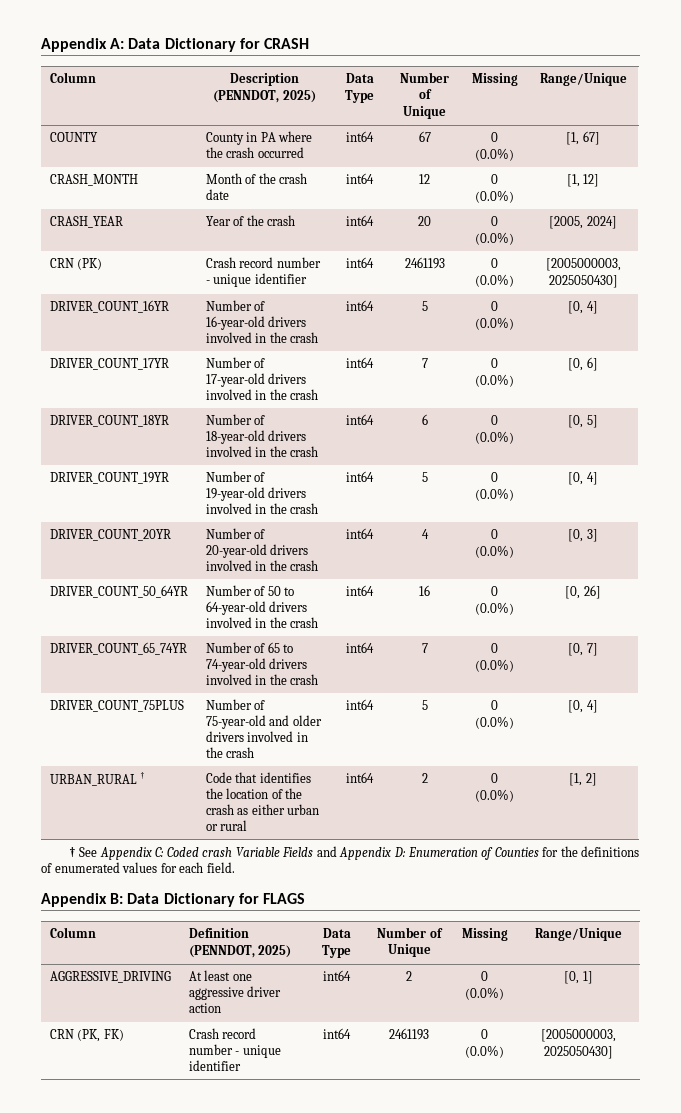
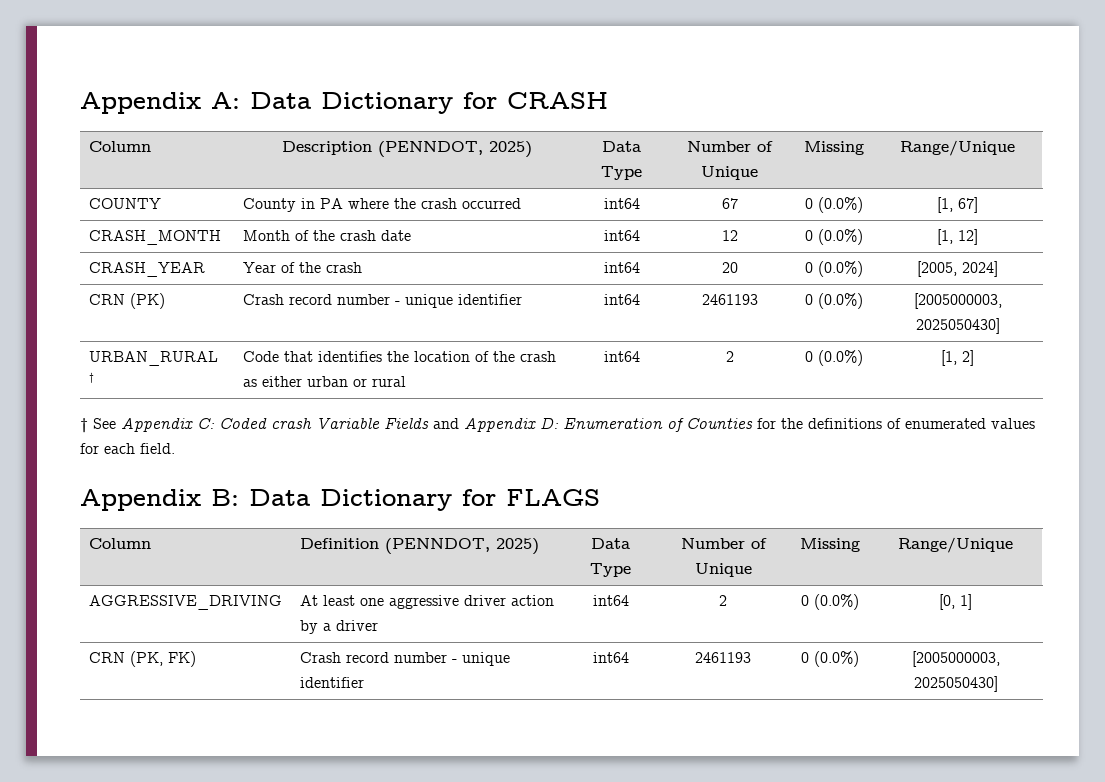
- DRIVER_COUNT_16YR | Number of 16-year-old drivers involved in the crash | int64 | 5 | 0 (0.0%) | [0, 4]
- DRIVER_COUNT_17YR | Number of 17-year-old drivers involved in the crash | int64 | 7 | 0 (0.0%) | [0, 6]
- DRIVER_COUNT_18YR | Number of 18-year-old drivers involved in the crash | int64 | 6 | 0 (0.0%) | [0, 5]
- DRIVER_COUNT_19YR | Number of 19-year-old drivers involved in the crash | int64 | 5 | 0 (0.0%) | [0, 4]
- DRIVER_COUNT_20YR | Number of 20-year-old drivers involved in the crash | int64 | 4 | 0 (0.0%) | [0, 3]
- DRIVER_COUNT_50_64YR | Number of 50 to 64-year-old drivers involved in the crash | int64 | 16 | 0 (0.0%) | [0, 26]
- DRIVER_COUNT_65_74YR | Number of 65 to 74-year-old drivers involved in the crash | int64 | 7 | 0 (0.0%) | [0, 7]
- DRIVER_COUNT_75PLUS | Number of 75-year-old and older drivers involved in the crash | int64 | 5 | 0 (0.0%) | [0, 4]
- AGGRESSIVE_DRIVING | At least one aggressive driver action | int64 | 2 | 0 (0.0%) | [0, 1]
+ AGGRESSIVE_DRIVING | At least one aggressive driver action by a driver | int64 | 2 | 0 (0.0%) | [0, 1]

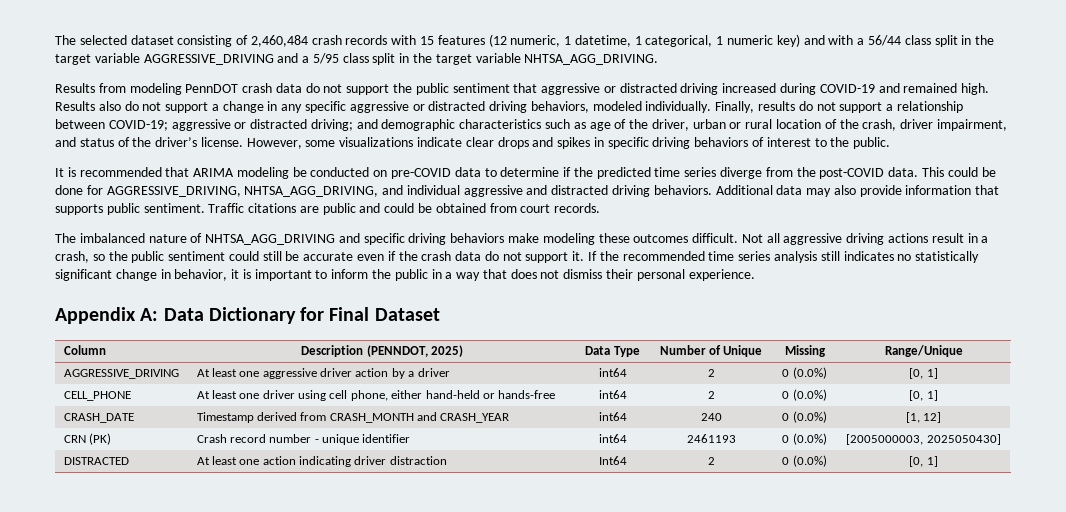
+ The selected dataset consisting of 2,460,484 crash records with 15 features (12 numeric, 1 datetime, 1 categorical, 1 numeric key) and with a 56/44 class split in the target variable AGGRESSIVE_DRIVING and a 5/95 class split in the target variable NHTSA_AGG_DRIVING.
+ Results from modeling PennDOT crash data do not support the public sentiment that aggressive or distracted driving increased during COVID-19 and remained high. Results also do not support a change in any specific aggressive or distracted driving behaviors, modeled individually. Finally, results do not support a relationship between COVID-19; aggressive or distracted driving; and demographic characteristics such as age of the driver, urban or rural location of the crash, driver impairment, and status of the driver’s license. However, some visualizations indicate clear drops and spikes in specific driving behaviors of interest to the public.
+ It is recommended that ARIMA modeling be conducted on pre-COVID data to determine if the predicted time series diverge from the post-COVID data. This could be done for AGGRESSIVE_DRIVING, NHTSA_AGG_DRIVING, and individual aggressive and distracted driving behaviors. Additional data may also provide information that supports public sentiment. Traffic citations are public and could be obtained from court records.
+ The imbalanced nature of NHTSA_AGG_DRIVING and specific driving behaviors make modeling these outcomes difficult. Not all aggressive driving actions result in a crash, so the public sentiment could still be accurate even if the crash data do not support it. If the recommended time series analysis still indicates no statistically significant change in behavior, it is important to inform the public in a way that does not dismiss their personal experience.
- Appendix A: Data Dictionary for CRASH
+ Appendix A: Data Dictionary for Final Dataset
- COUNTY | County in PA where the crash occurred | int64 | 67 | 0 (0.0%) | [1, 67]
- CRASH_MONTH | Month of the crash date | int64 | 12 | 0 (0.0%) | [1, 12]
- CRASH_YEAR | Year of the crash | int64 | 20 | 0 (0.0%) | [2005, 2024]
- CRN (PK) | Crash record number - unique identifier | int64 | 2461193 | 0 (0.0%) | [2005000003, 2025050430]
- URBAN_RURAL † | Code that identifies the location of the crash as either urban or rural | int64 | 2 | 0 (0.0%) | [1, 2]
- † See Appendix C: Coded crash Variable Fields and Appendix D: Enumeration of Counties for the definitions of enumerated values for each field.
- Appendix B: Data Dictionary for FLAGS
- Column | Definition (PENNDOT, 2025) | Data Type | Number of Unique | Missing | Range/Unique
- CRN (PK, FK) | Crash record number - unique identifier | int64 | 2461193 | 0 (0.0%) | [2005000003, 2025050430]
+ CELL_PHONE | At least one driver using cell phone, either hand-held or hands-free | int64 | 2 | 0 (0.0%) | [0, 1]
+ CRASH_DATE | Timestamp derived from CRASH_MONTH and CRASH_YEAR | int64 | 240 | 0 (0.0%) | [1, 12]
+ CRN (PK) | Crash record number - unique identifier | int64 | 2461193 | 0 (0.0%) | [2005000003, 2025050430]
+ DISTRACTED | At least one action indicating driver distraction | Int64 | 2 | 0 (0.0%) | [0, 1]

